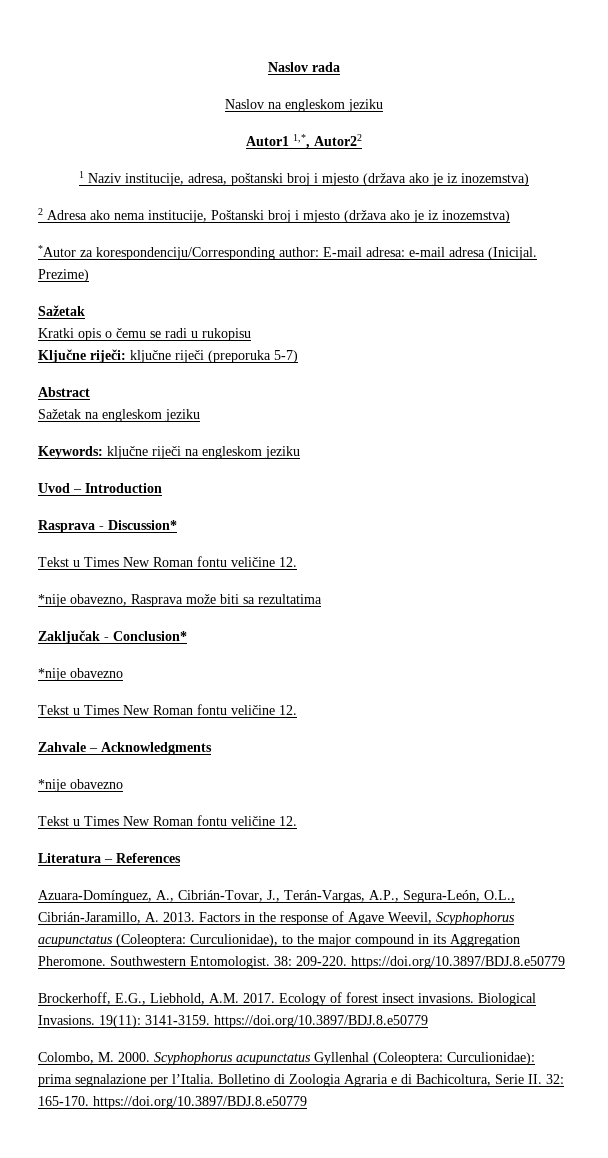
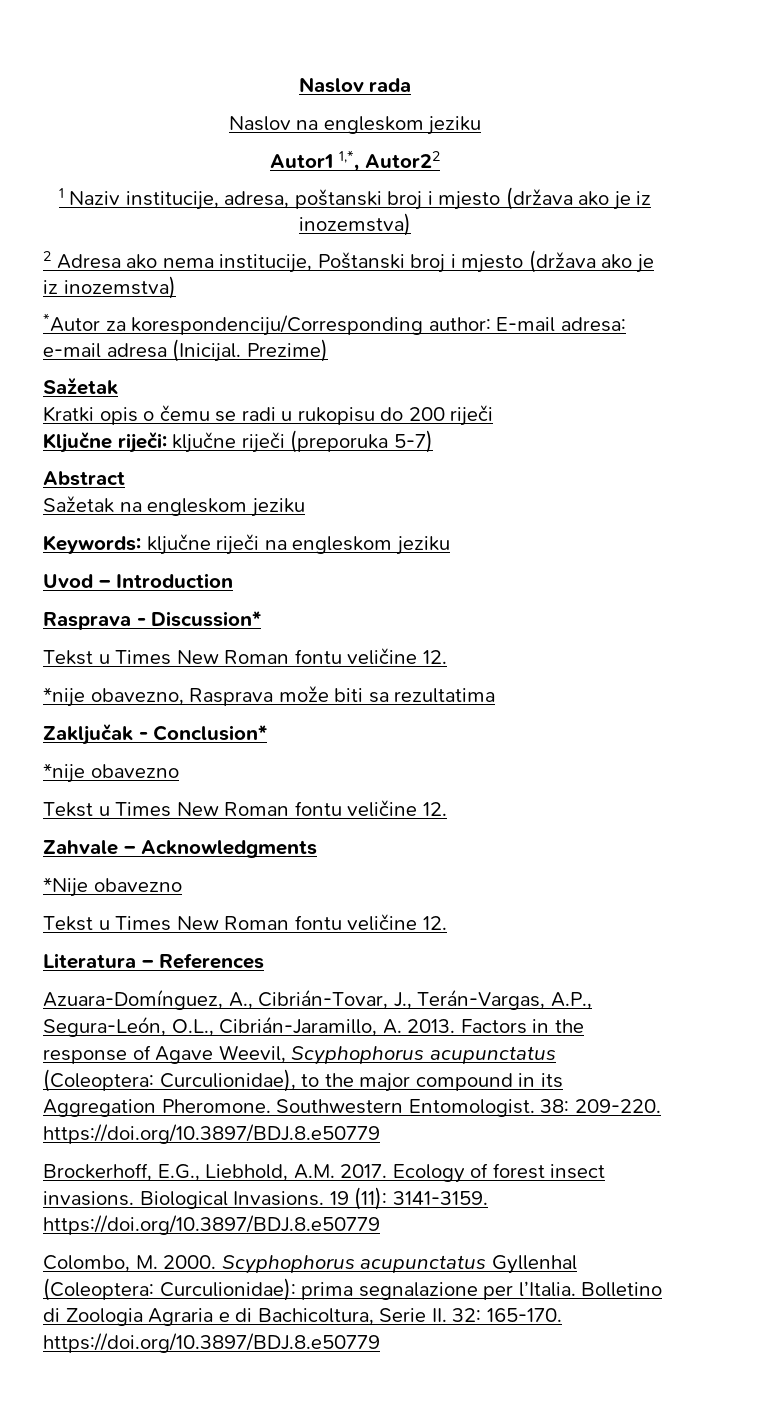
- Kratki opis o čemu se radi u rukopisu
+ Kratki opis o čemu se radi u rukopisu do 200 riječi
  Zahvale – Acknowledgments
- *nije obavezno
+ *Nije obavezno
- 19(11): 3141-3159. https://doi.org/10.3897/BDJ.8.e50779
+ 19 (11): 3141-3159. https://doi.org/10.3897/BDJ.8.e50779

